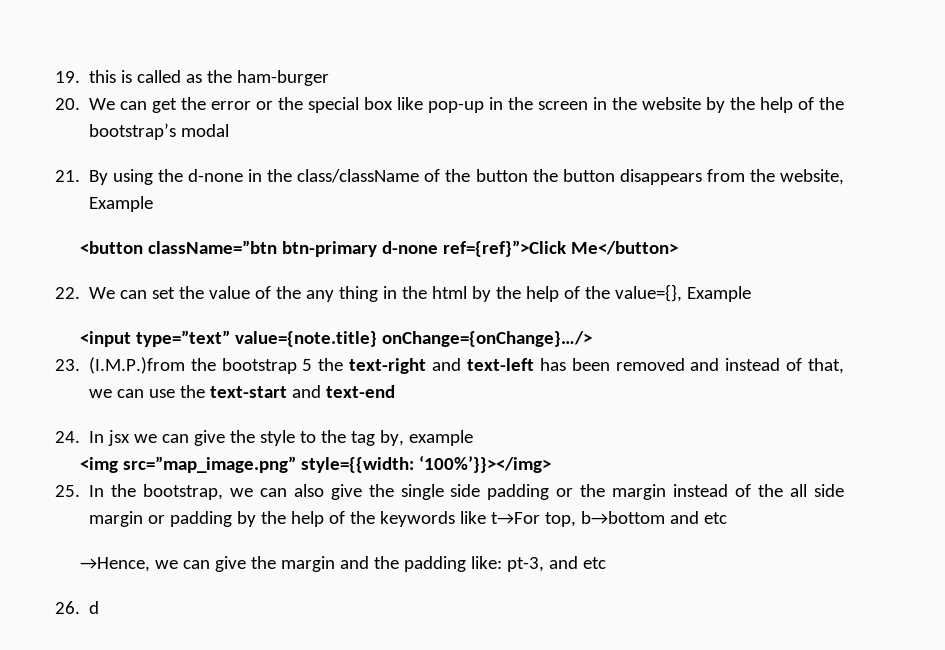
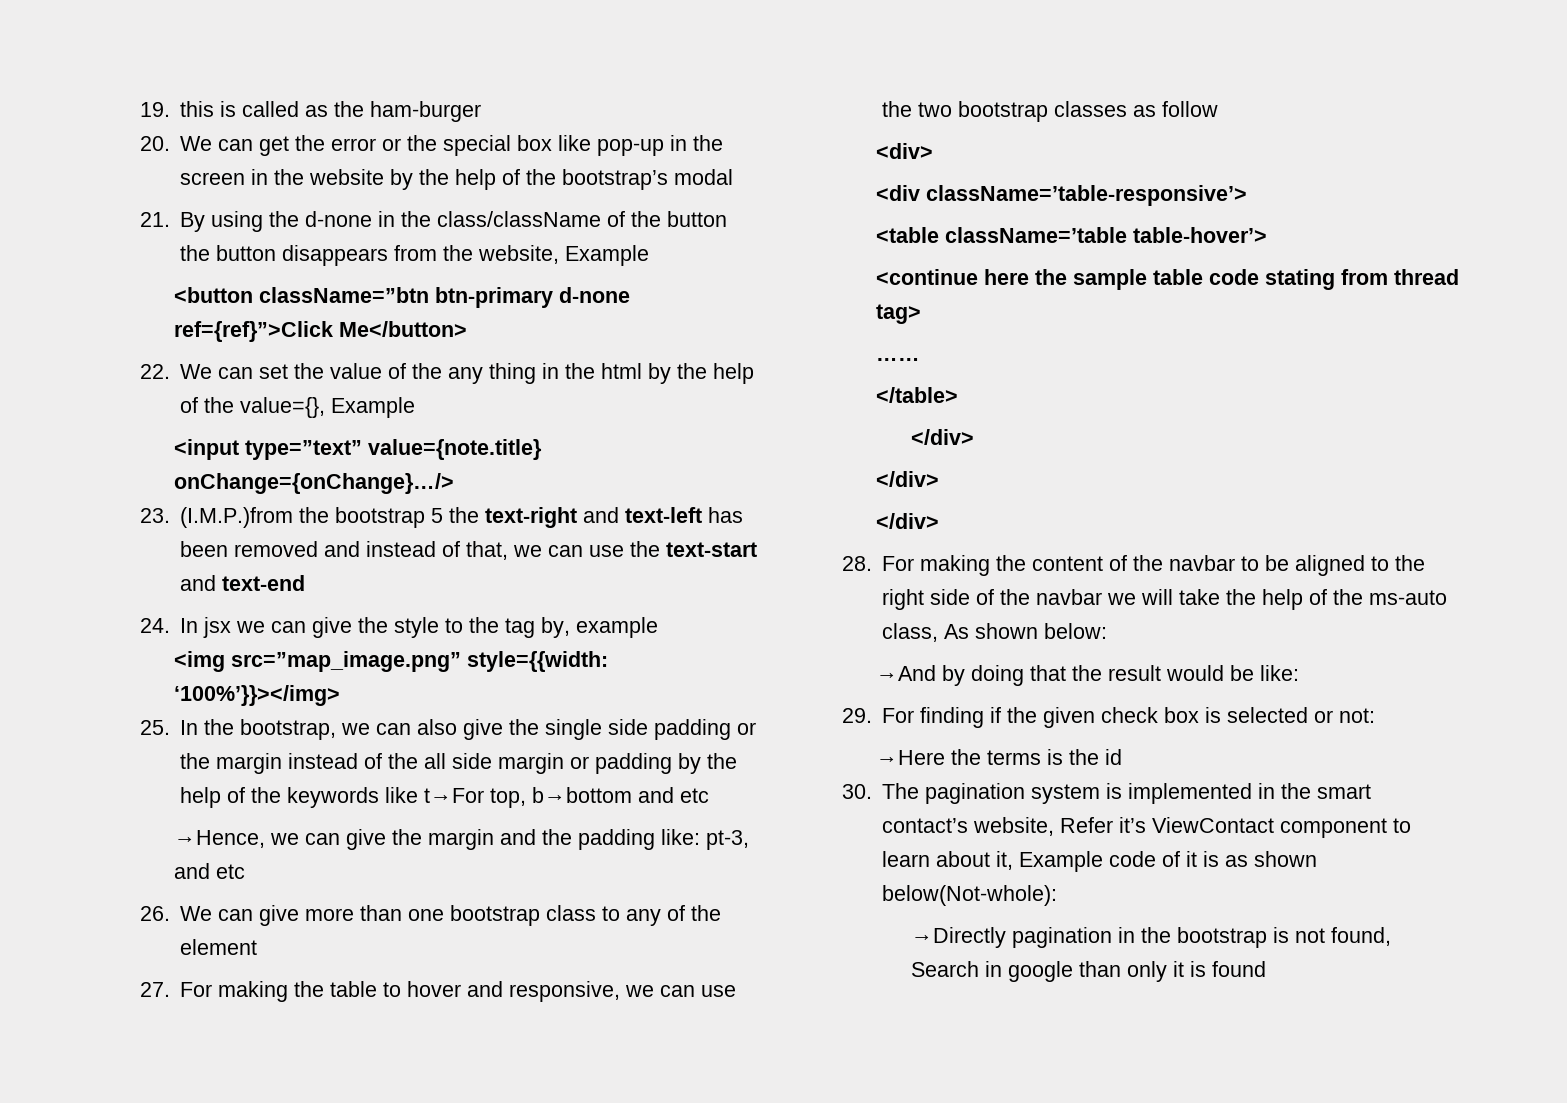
- 26. d
+ 26. We can give more than one bootstrap class to any of the element
+ 27. For making the table to hover and responsive, we can use the two bootstrap classes as follow
+ <div>
+ <div className=’table-responsive’>
+ <table className=’table table-hover’>
+ <continue here the sample table code stating from thread tag>
+ ……
+ </table>
+ </div>
+ </div>
+ </div>
+ 28. For making the content of the navbar to be aligned to the right side of the navbar we will take the help of the ms-auto class, As shown below:
+ →And by doing that the result would be like:
+ 29. For finding if the given check box is selected or not:
+ →Here the terms is the id
+ 30. The pagination system is implemented in the smart contact’s website, Refer it’s ViewContact component to learn about it, Example code of it is as shown below(Not-whole):
+ →Directly pagination in the bootstrap is not found, Search in google than only it is found

